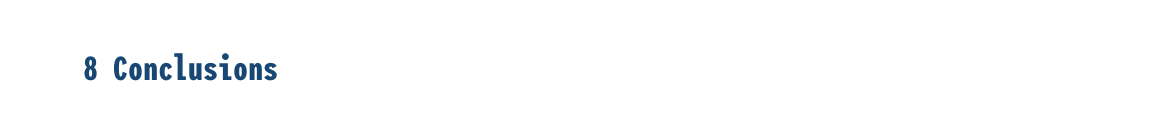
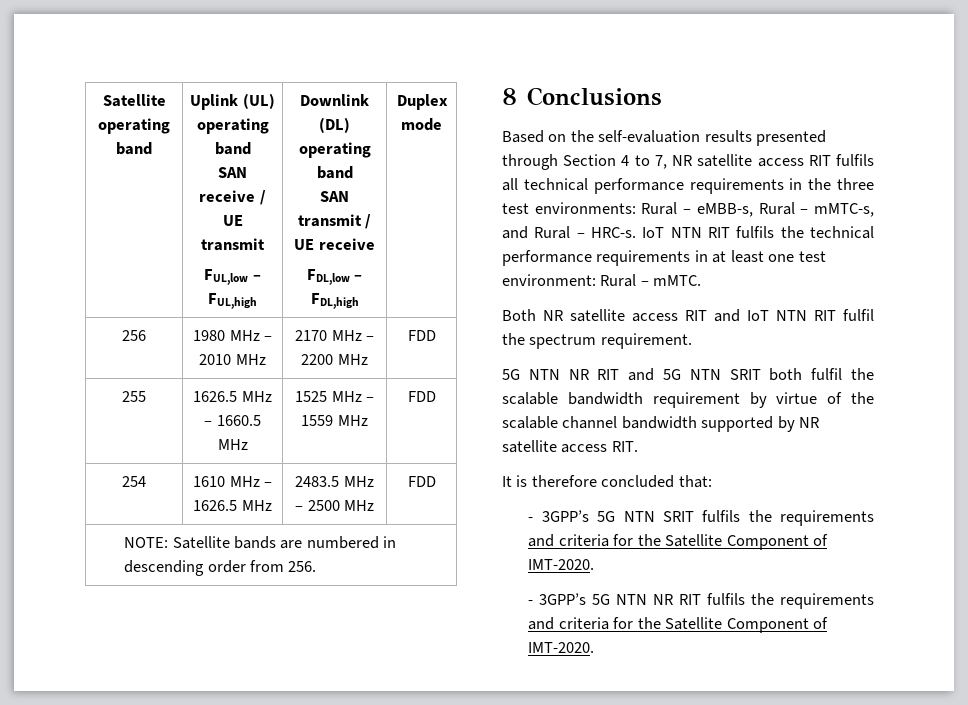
+ Satellite operating band | Uplink (UL) operating band
+ SAN receive / UE transmit
+ FUL,low – FUL,high | Downlink (DL) operating band
+ SAN transmit / UE receive
+ FDL,low – FDL,high | Duplex mode
+ 256 | 1980 MHz – 2010 MHz | 2170 MHz – 2200 MHz | FDD
+ 255 | 1626.5 MHz – 1660.5 MHz | 1525 MHz – 1559 MHz | FDD
+ 254 | 1610 MHz – 1626.5 MHz | 2483.5 MHz – 2500 MHz | FDD
+ NOTE: Satellite bands are numbered in descending order from 256.
  8 Conclusions
+ Based on the self-evaluation results presented through Section 4 to 7, NR satellite access RIT fulfils all technical performance requirements in the three test environments: Rural – eMBB-s, Rural – mMTC-s, and Rural – HRC-s. IoT NTN RIT fulfils the technical performance requirements in at least one test environment: Rural – mMTC.
+ Both NR satellite access RIT and IoT NTN RIT fulfil the spectrum requirement.
+ 5G NTN NR RIT and 5G NTN SRIT both fulfil the scalable bandwidth requirement by virtue of the scalable channel bandwidth supported by NR satellite access RIT.
+ It is therefore concluded that:
+ - 3GPP’s 5G NTN SRIT fulfils the requirements and criteria for the Satellite Component of IMT-2020.
+ - 3GPP’s 5G NTN NR RIT fulfils the requirements and criteria for the Satellite Component of IMT-2020.

